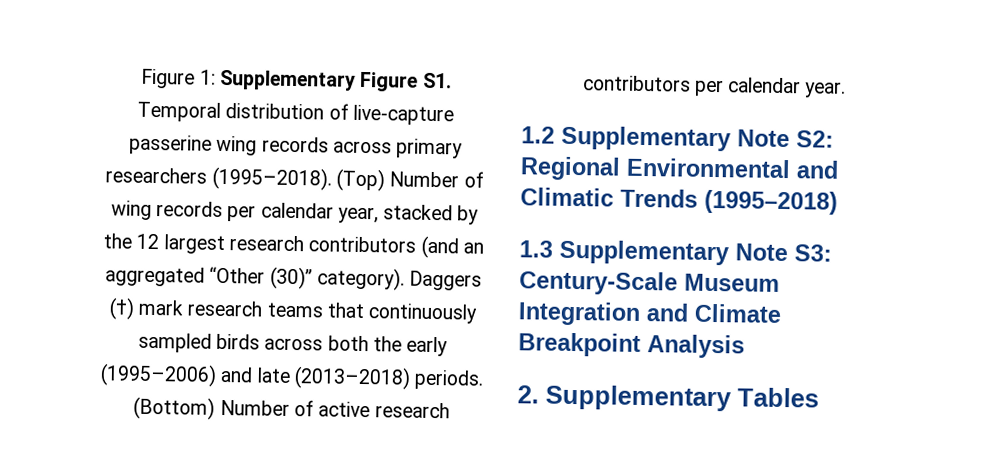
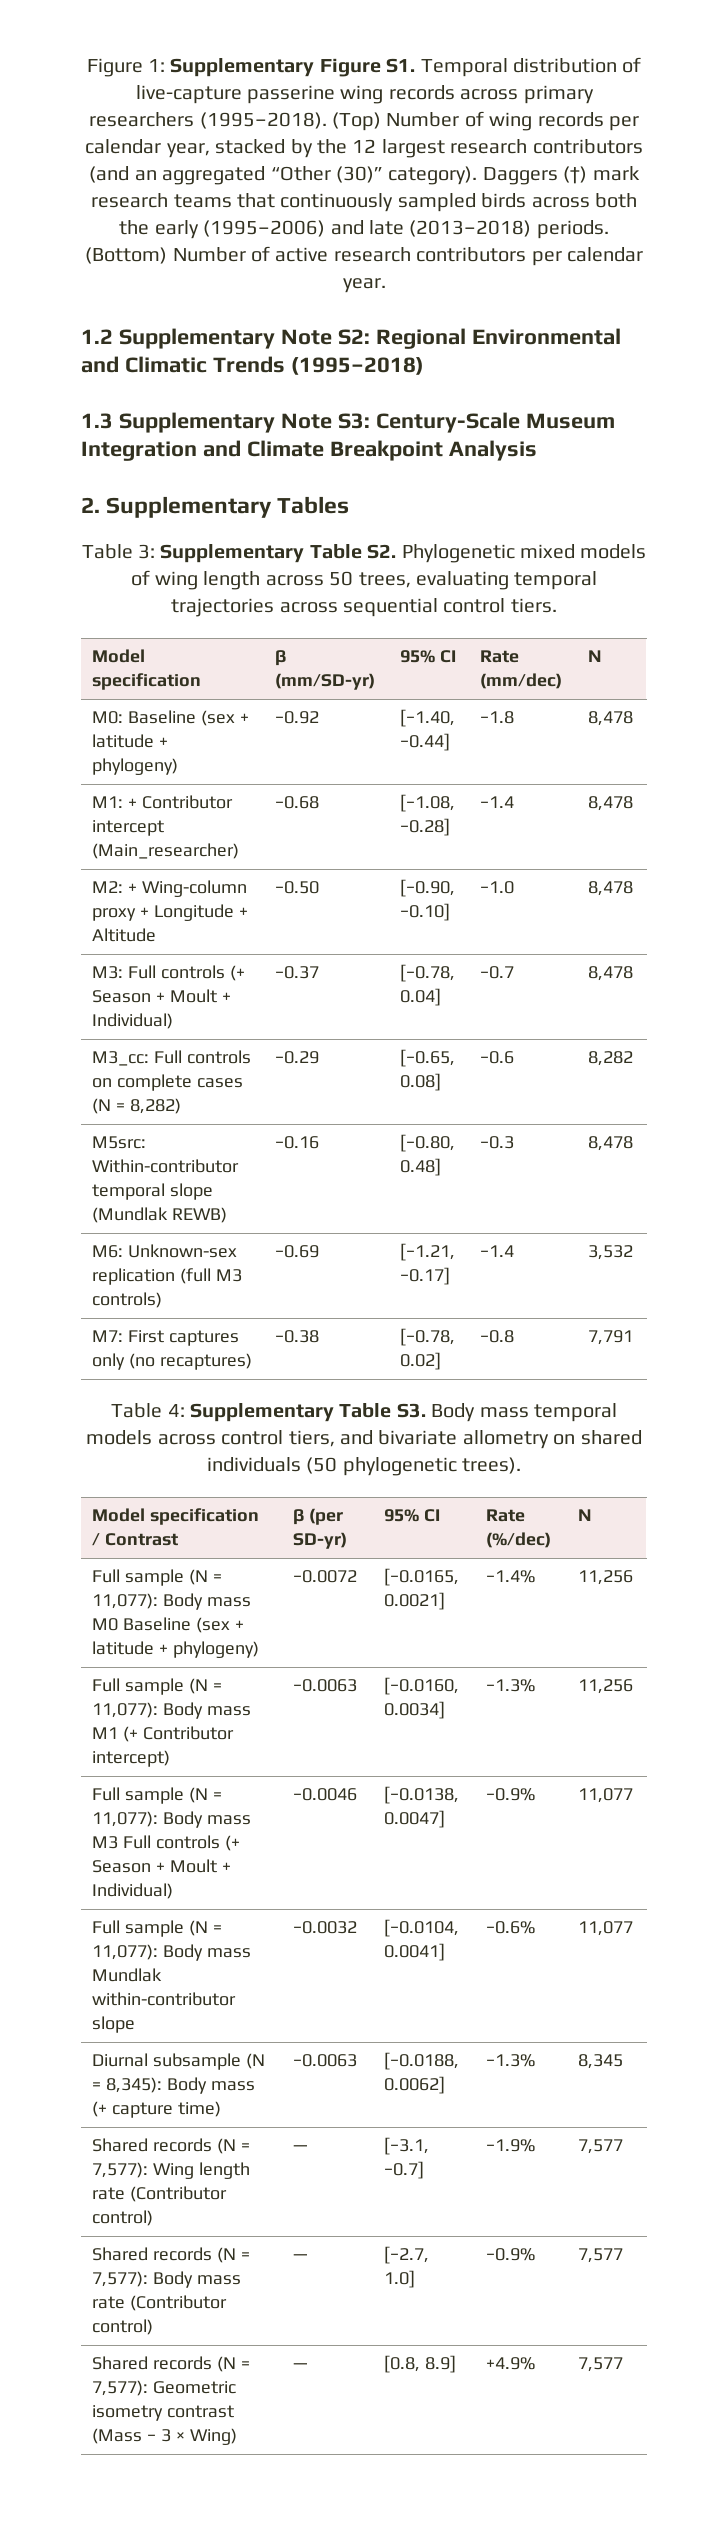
+ Table 3: Supplementary Table S2. Phylogenetic mixed models of wing length across 50 trees, evaluating temporal trajectories across sequential control tiers.
+ Model specification | β (mm/SD-yr) | 95% CI | Rate (mm/dec) | N
+ M0: Baseline (sex + latitude + phylogeny) | −0.92 | [−1.40, −0.44] | −1.8 | 8,478
+ M1: + Contributor intercept (Main_researcher) | −0.68 | [−1.08, −0.28] | −1.4 | 8,478
+ M2: + Wing-column proxy + Longitude + Altitude | −0.50 | [−0.90, −0.10] | −1.0 | 8,478
+ M3: Full controls (+ Season + Moult + Individual) | −0.37 | [−0.78, 0.04] | −0.7 | 8,478
+ M3_cc: Full controls on complete cases (N = 8,282) | −0.29 | [−0.65, 0.08] | −0.6 | 8,282
+ M5src: Within-contributor temporal slope (Mundlak REWB) | −0.16 | [−0.80, 0.48] | −0.3 | 8,478
+ M6: Unknown-sex replication (full M3 controls) | −0.69 | [−1.21, −0.17] | −1.4 | 3,532
+ M7: First captures only (no recaptures) | −0.38 | [−0.78, 0.02] | −0.8 | 7,791
+ Table 4: Supplementary Table S3. Body mass temporal models across control tiers, and bivariate allometry on shared individuals (50 phylogenetic trees).
+ Model specification / Contrast | β (per SD-yr) | 95% CI | Rate (%/dec) | N
+ Full sample (N = 11,077): Body mass M0 Baseline (sex + latitude + phylogeny) | −0.0072 | [−0.0165, 0.0021] | −1.4% | 11,256
+ Full sample (N = 11,077): Body mass M1 (+ Contributor intercept) | −0.0063 | [−0.0160, 0.0034] | −1.3% | 11,256
+ Full sample (N = 11,077): Body mass M3 Full controls (+ Season + Moult + Individual) | −0.0046 | [−0.0138, 0.0047] | −0.9% | 11,077
+ Full sample (N = 11,077): Body mass Mundlak within-contributor slope | −0.0032 | [−0.0104, 0.0041] | −0.6% | 11,077
+ Diurnal subsample (N = 8,345): Body mass (+ capture time) | −0.0063 | [−0.0188, 0.0062] | −1.3% | 8,345
+ Shared records (N = 7,577): Wing length rate (Contributor control) | — | [−3.1, −0.7] | −1.9% | 7,577
+ Shared records (N = 7,577): Body mass rate (Contributor control) | — | [−2.7, 1.0] | −0.9% | 7,577
+ Shared records (N = 7,577): Geometric isometry contrast (Mass − 3 × Wing) | — | [0.8, 8.9] | +4.9% | 7,577

